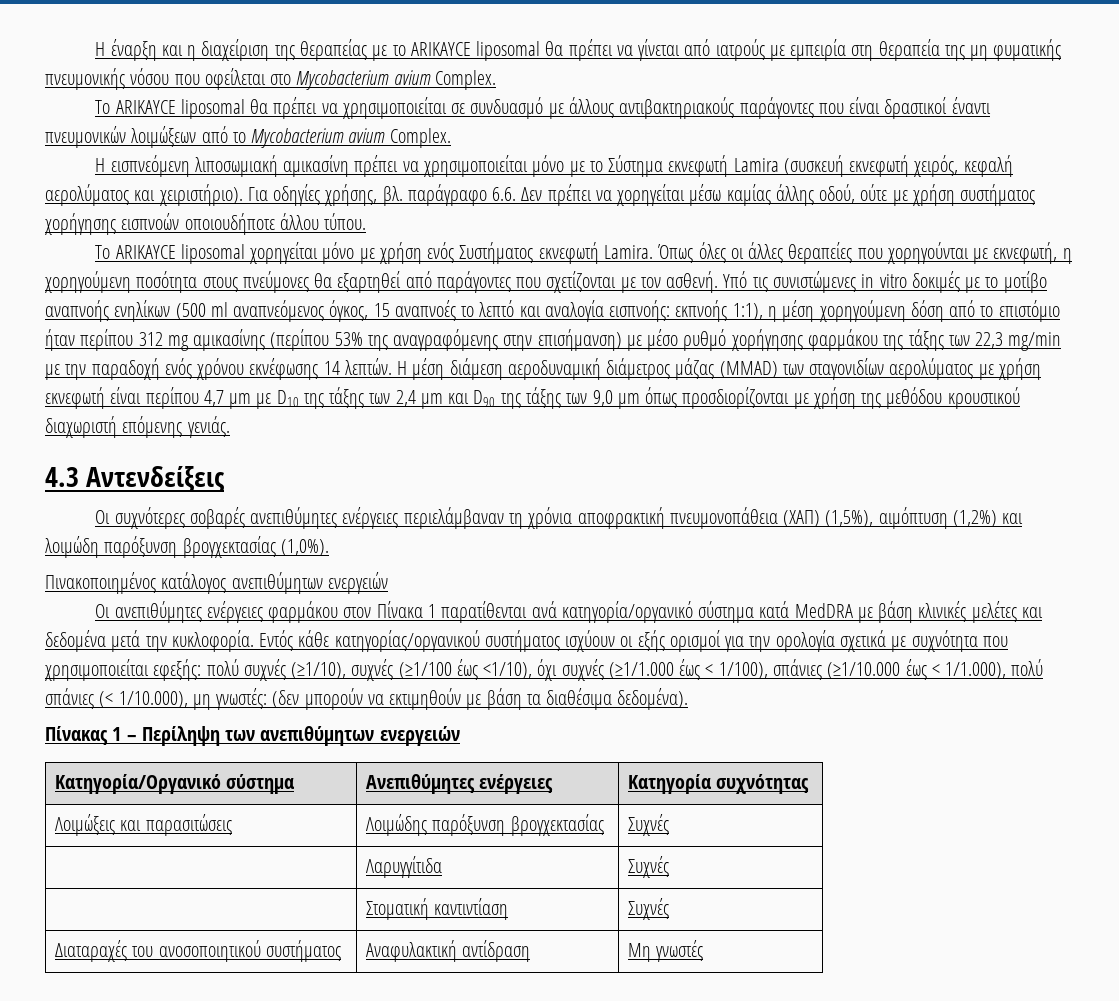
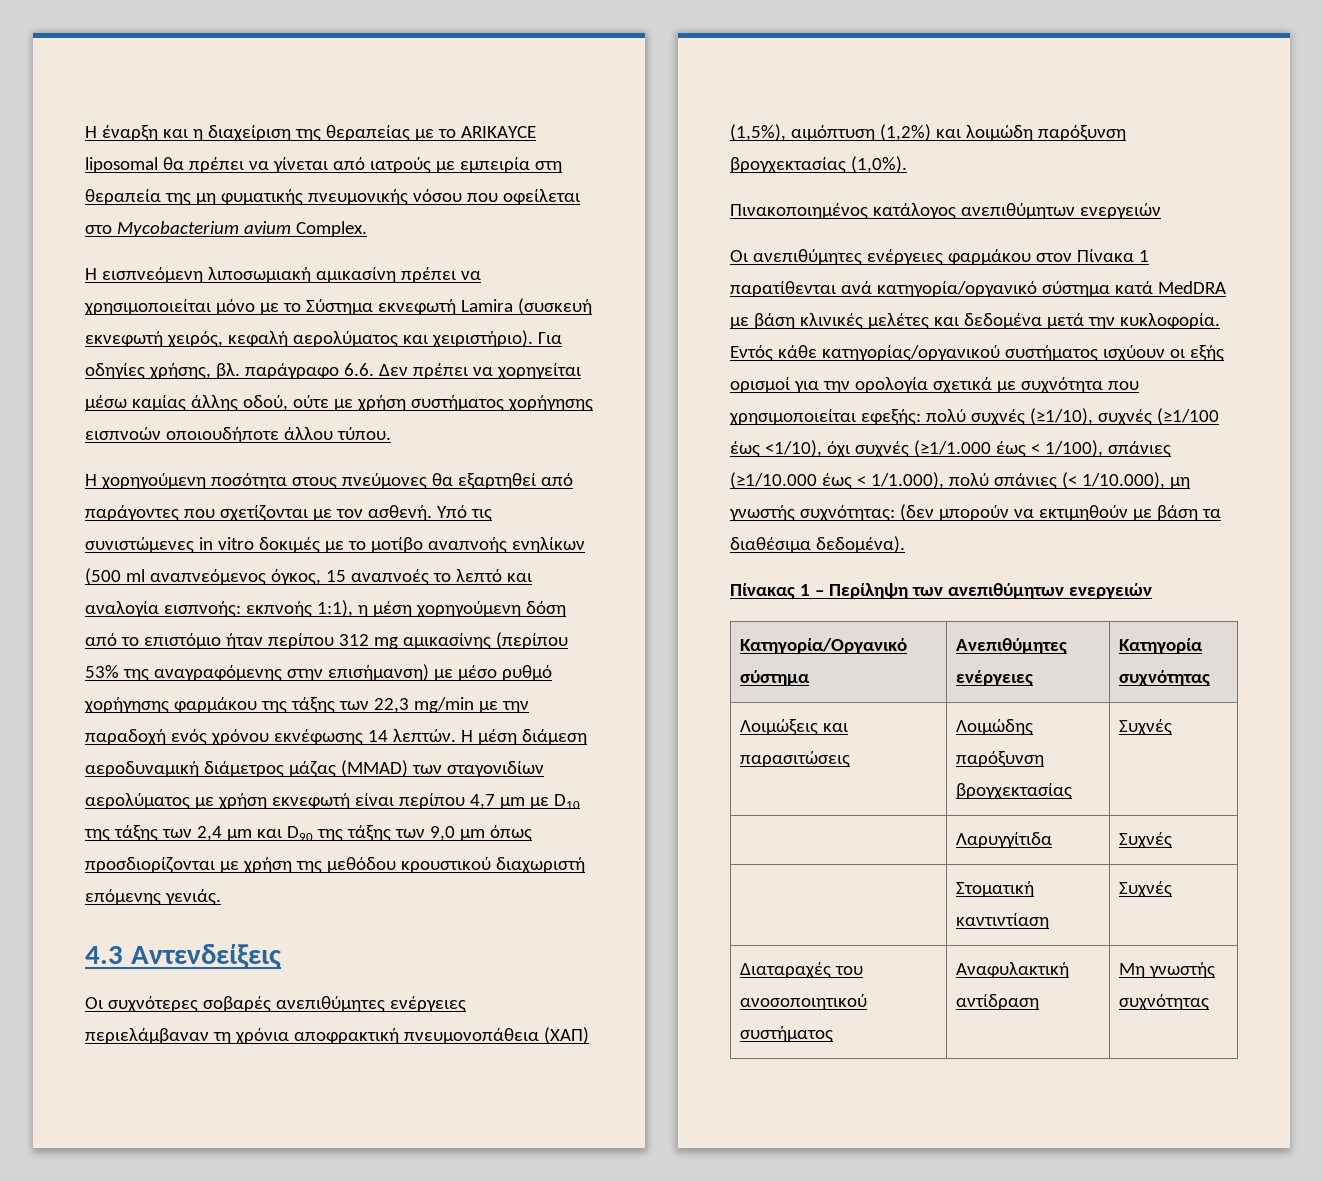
- Το ARIKAYCE liposomal θα πρέπει να χρησιμοποιείται σε συνδυασμό με άλλους αντιβακτηριακούς παράγοντες που είναι δραστικοί έναντι πνευμονικών λοιμώξεων από το Mycobacterium avium Complex.
- Το ARIKAYCE liposomal χορηγείται μόνο με χρήση ενός Συστήματος εκνεφωτή Lamira. Όπως όλες οι άλλες θεραπείες που χορηγούνται με εκνεφωτή, η χορηγούμενη ποσότητα στους πνεύμονες θα εξαρτηθεί από παράγοντες που σχετίζονται με τον ασθενή.
+ Η χορηγούμενη ποσότητα στους πνεύμονες θα εξαρτηθεί από παράγοντες που σχετίζονται με τον ασθενή.
- Εντός κάθε κατηγορίας/οργανικού συστήματος ισχύουν οι εξής ορισμοί για την ορολογία σχετικά με συχνότητα που χρησιμοποιείται εφεξής: πολύ συχνές (≥1/10), συχνές (≥1/100 έως <1/10), όχι συχνές (≥1/1.000 έως < 1/100), σπάνιες (≥1/10.000 έως < 1/1.000), πολύ σπάνιες (< 1/10.000), μη γνωστές: (δεν μπορούν να εκτιμηθούν με βάση τα διαθέσιμα δεδομένα).
+ Εντός κάθε κατηγορίας/οργανικού συστήματος ισχύουν οι εξής ορισμοί για την ορολογία σχετικά με συχνότητα που χρησιμοποιείται εφεξής: πολύ συχνές (≥1/10), συχνές (≥1/100 έως <1/10), όχι συχνές (≥1/1.000 έως < 1/100), σπάνιες (≥1/10.000 έως < 1/1.000), πολύ σπάνιες (< 1/10.000), μη γνωστής συχνότητας: (δεν μπορούν να εκτιμηθούν με βάση τα διαθέσιμα δεδομένα).
- Διαταραχές του ανοσοποιητικού συστήματος | Αναφυλακτική αντίδραση | Μη γνωστές
+ Διαταραχές του ανοσοποιητικού συστήματος | Αναφυλακτική αντίδραση | Μη γνωστής συχνότητας

